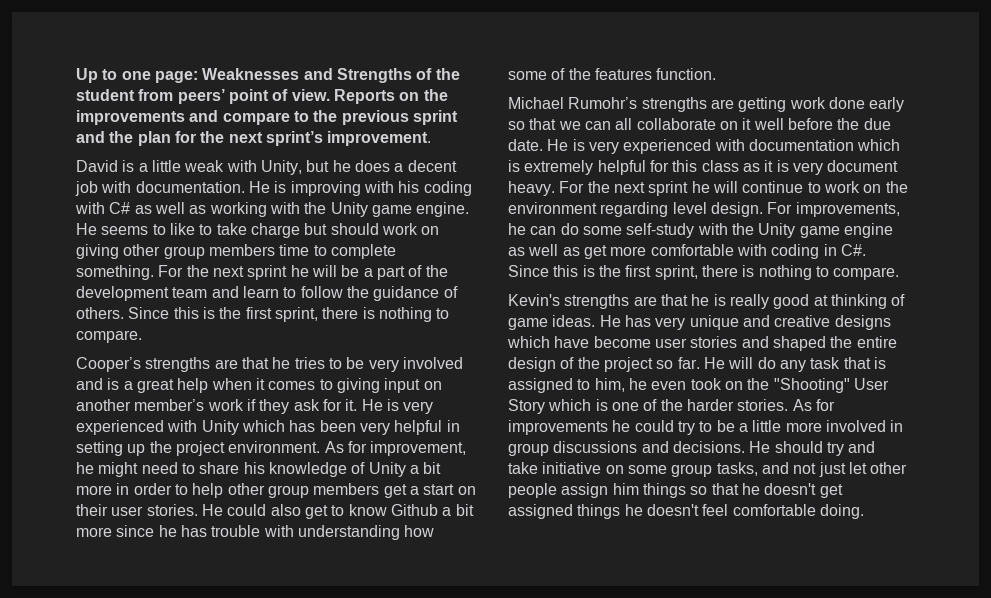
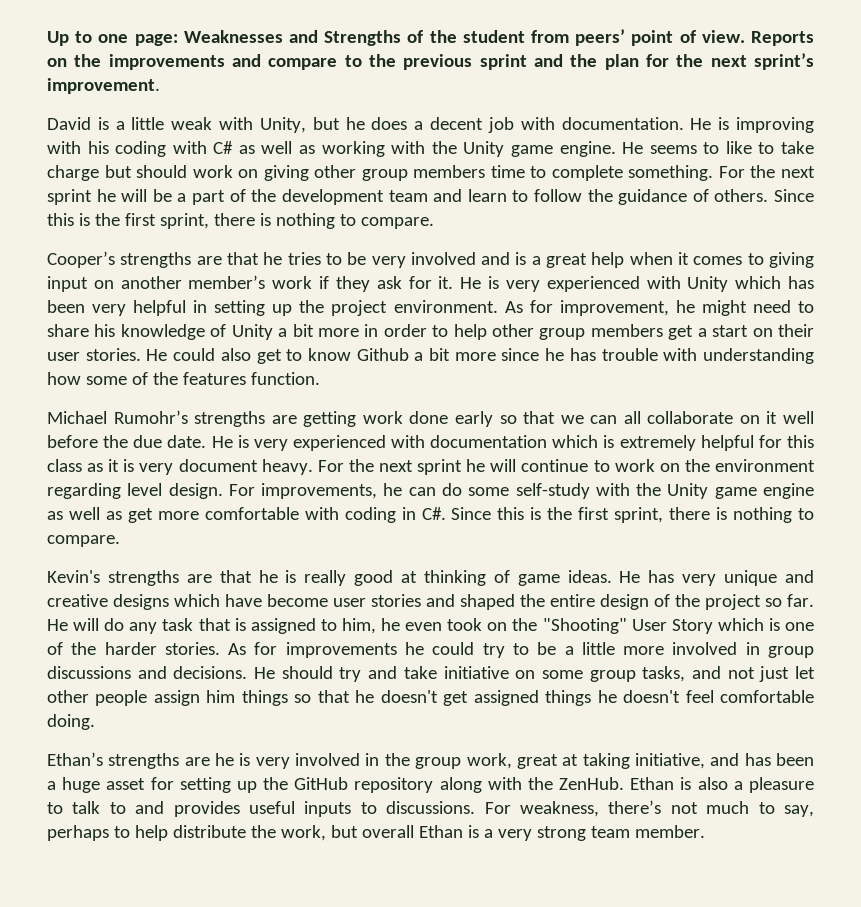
+ Ethan’s strengths are he is very involved in the group work, great at taking initiative, and has been a huge asset for setting up the GitHub repository along with the ZenHub. Ethan is also a pleasure to talk to and provides useful inputs to discussions. For weakness, there’s not much to say, perhaps to help distribute the work, but overall Ethan is a very strong team member.

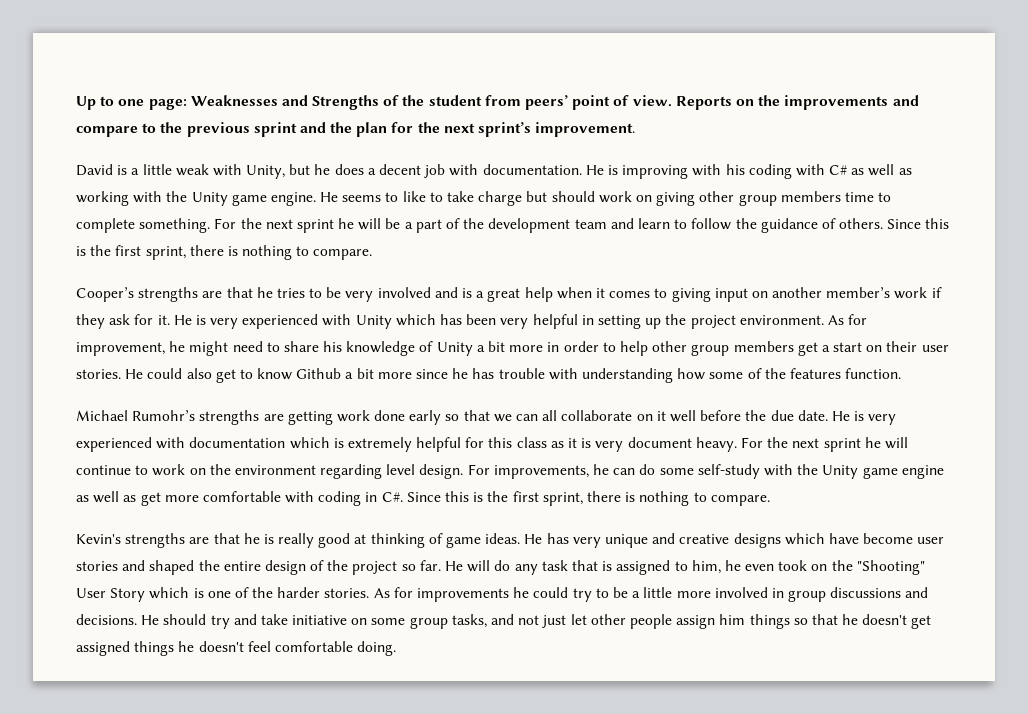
- Ethan’s strengths are he is very involved in the group work, great at taking initiative, and has been a huge asset for setting up the GitHub repository along with the ZenHub. Ethan is also a pleasure to talk to and provides useful inputs to discussions. For weakness, there’s not much to say, perhaps to help distribute the work, but overall Ethan is a very strong team member.

